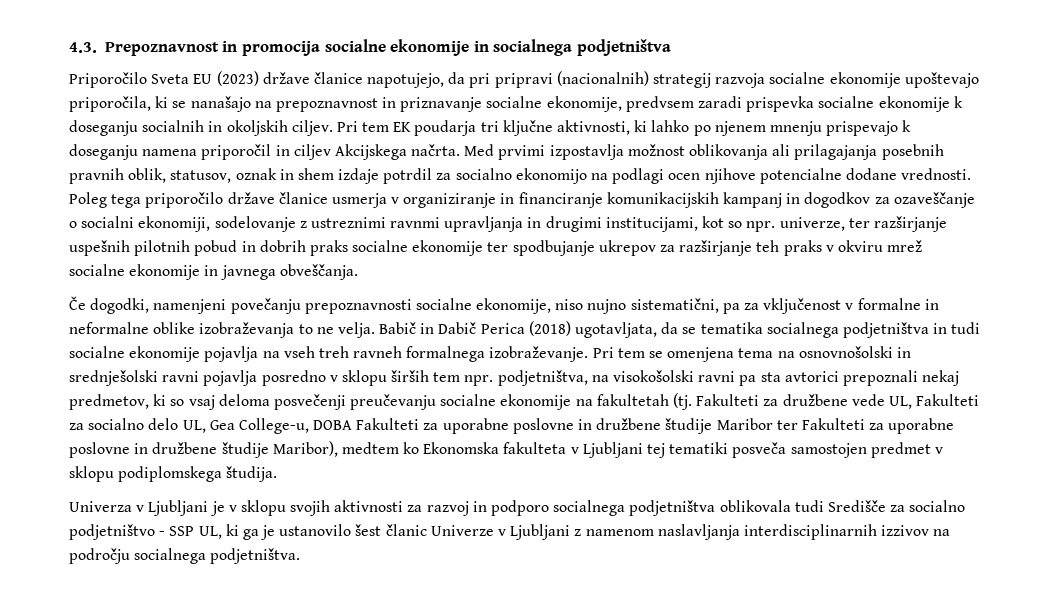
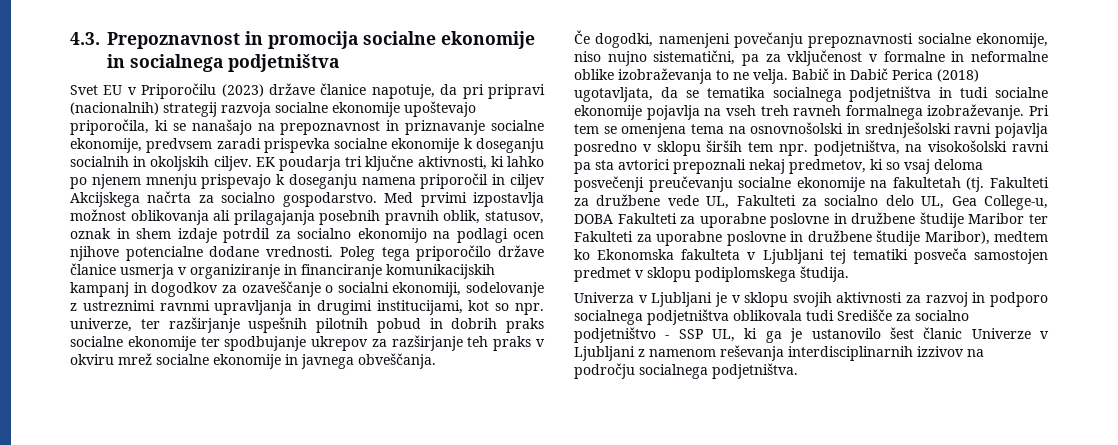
- Priporočilo Sveta EU (2023) države članice napotujejo, da pri pripravi (nacionalnih) strategij razvoja socialne ekonomije upoštevajo priporočila, ki se nanašajo na prepoznavnost in priznavanje socialne ekonomije, predvsem zaradi prispevka socialne ekonomije k doseganju socialnih in okoljskih ciljev.
+ Svet EU v Priporočilu (2023) države članice napotuje, da pri pripravi (nacionalnih) strategij razvoja socialne ekonomije upoštevajo priporočila, ki se nanašajo na prepoznavnost in priznavanje socialne ekonomije, predvsem zaradi prispevka socialne ekonomije k doseganju socialnih in okoljskih ciljev.
- Pri tem EK poudarja tri ključne aktivnosti, ki lahko po njenem mnenju prispevajo k doseganju namena priporočil in ciljev Akcijskega načrta.
+ EK poudarja tri ključne aktivnosti, ki lahko po njenem mnenju prispevajo k doseganju namena priporočil in ciljev Akcijskega načrta za socialno gospodarstvo.
- Univerza v Ljubljani je v sklopu svojih aktivnosti za razvoj in podporo socialnega podjetništva oblikovala tudi Središče za socialno podjetništvo - SSP UL, ki ga je ustanovilo šest članic Univerze v Ljubljani z namenom naslavljanja interdisciplinarnih izzivov na področju socialnega podjetništva.
+ Univerza v Ljubljani je v sklopu svojih aktivnosti za razvoj in podporo socialnega podjetništva oblikovala tudi Središče za socialno podjetništvo - SSP UL, ki ga je ustanovilo šest članic Univerze v Ljubljani z namenom reševanja interdisciplinarnih izzivov na področju socialnega podjetništva.

